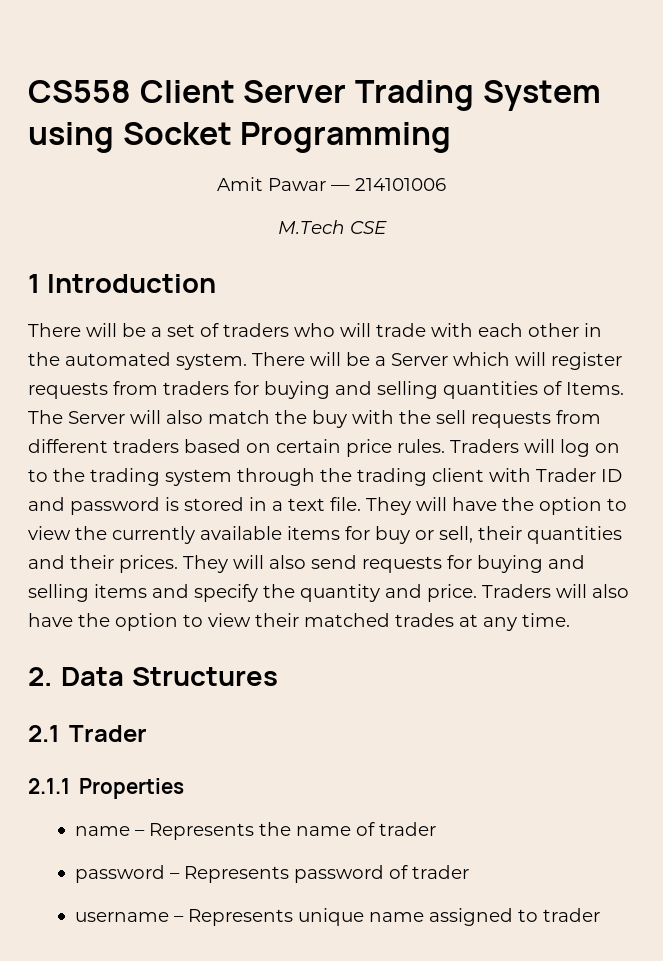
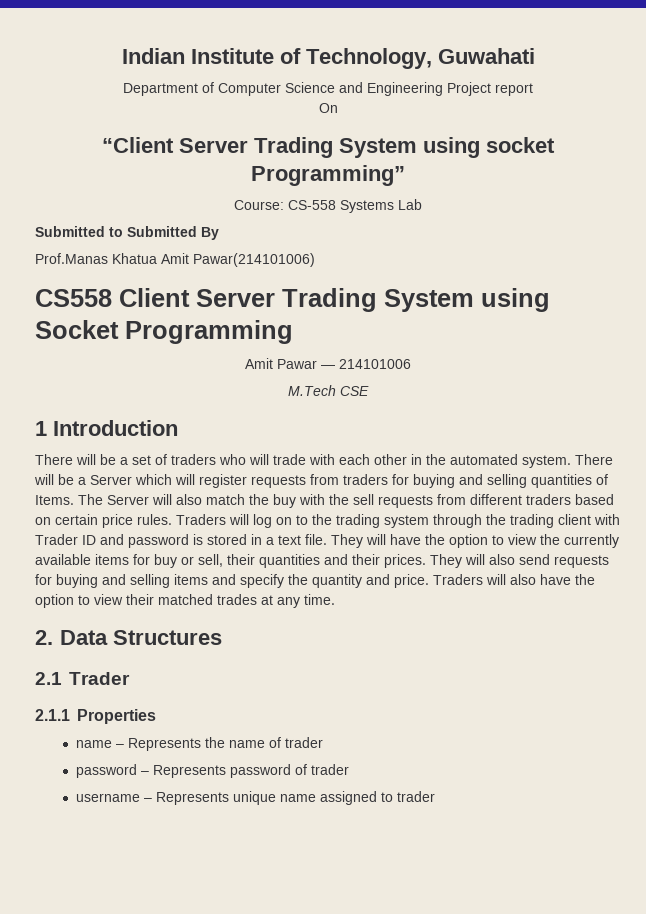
+ Indian Institute of Technology, Guwahati
+ Department of Computer Science and Engineering Project report
+ On
+ “Client Server Trading System using socket Programming”
+ Course: CS-558 Systems Lab
+ Submitted to Submitted By
+ Prof.Manas Khatua Amit Pawar(214101006)

